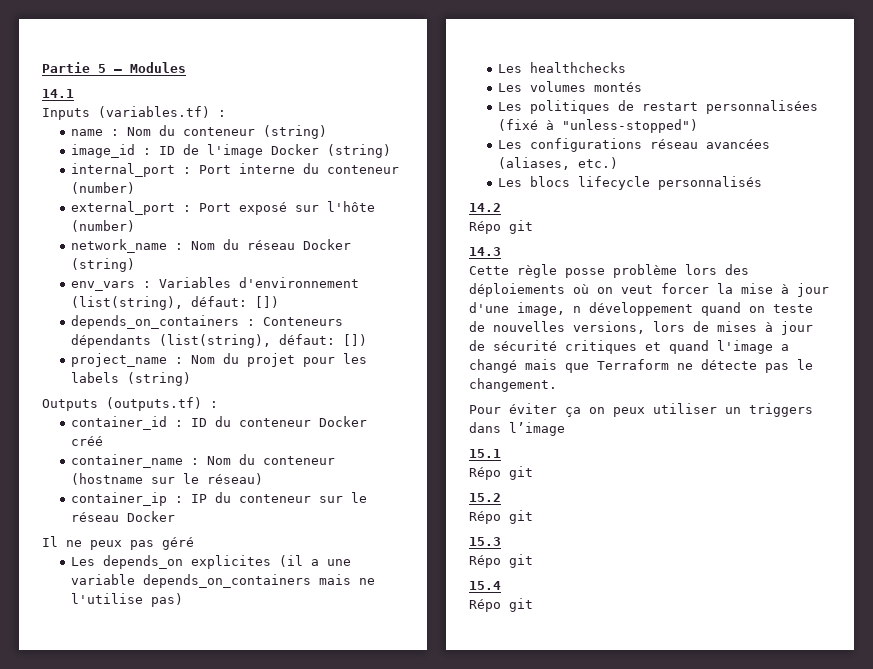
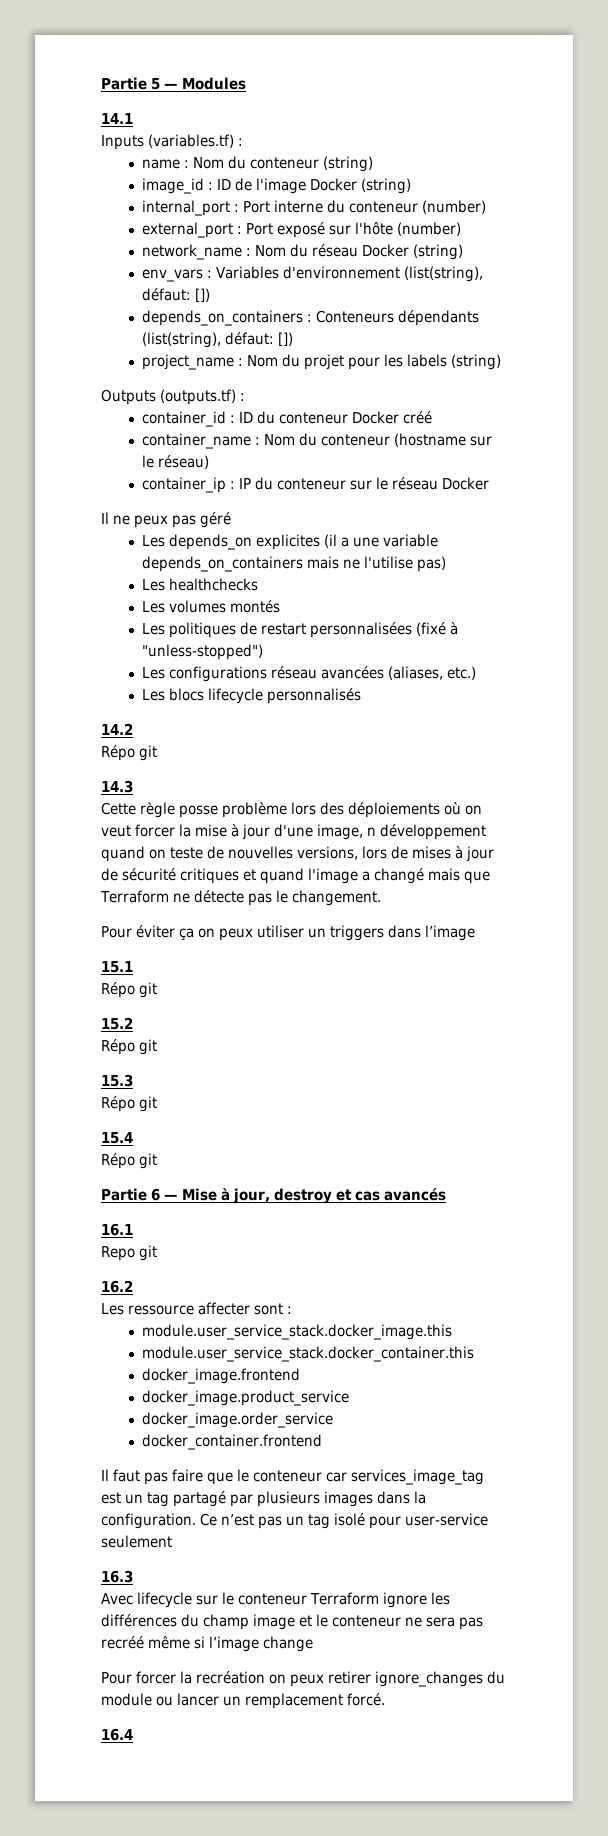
+ Partie 6 — Mise à jour, destroy et cas avancés
+ 16.1
+ Repo git
+ 16.2
+ Les ressource affecter sont :
+ module.user_service_stack.docker_image.this
+ module.user_service_stack.docker_container.this
+ docker_image.frontend
+ docker_image.product_service
+ docker_image.order_service
+ docker_container.frontend
+ Il faut pas faire que le conteneur car services_image_tag est un tag partagé par plusieurs images dans la configuration. Ce n’est pas un tag isolé pour user-service seulement
+ 16.3
+ Avec lifecycle sur le conteneur Terraform ignore les différences du champ image et le conteneur ne sera pas recréé même si l’image change
+ Pour forcer la recréation on peux retirer ignore_changes du module ou lancer un remplacement forcé.
+ 16.4

